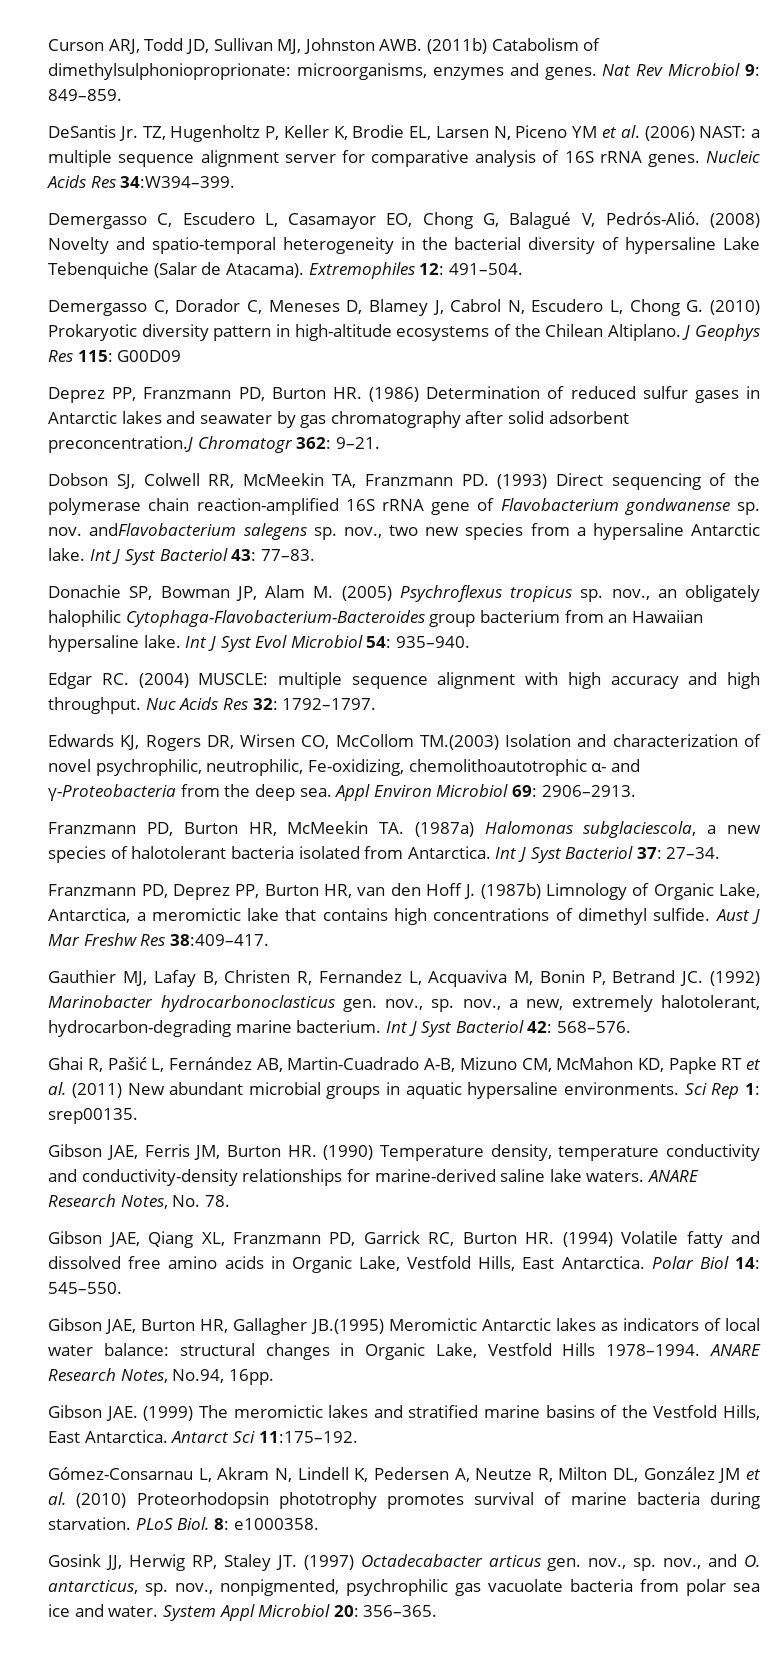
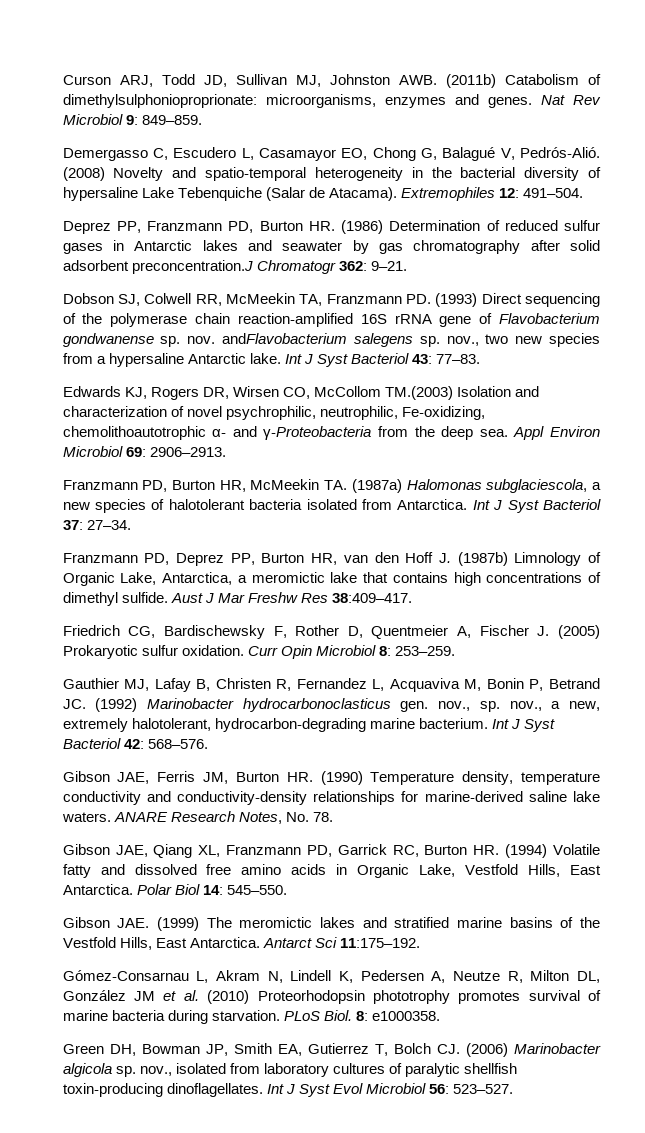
- DeSantis Jr. TZ, Hugenholtz P, Keller K, Brodie EL, Larsen N, Piceno YM et al. (2006) NAST: a multiple sequence alignment server for comparative analysis of 16S rRNA genes. Nucleic Acids Res 34:W394–399.
- Demergasso C, Dorador C, Meneses D, Blamey J, Cabrol N, Escudero L, Chong G. (2010) Prokaryotic diversity pattern in high-altitude ecosystems of the Chilean Altiplano. J Geophys Res 115: G00D09
- Donachie SP, Bowman JP, Alam M. (2005) Psychroflexus tropicus sp. nov., an obligately halophilic Cytophaga-Flavobacterium-Bacteroides group bacterium from an Hawaiian hypersaline lake. Int J Syst Evol Microbiol 54: 935–940.
- Edgar RC. (2004) MUSCLE: multiple sequence alignment with high accuracy and high throughput. Nuc Acids Res 32: 1792–1797.
+ Friedrich CG, Bardischewsky F, Rother D, Quentmeier A, Fischer J. (2005) Prokaryotic sulfur oxidation. Curr Opin Microbiol 8: 253–259.
- Ghai R, Pašić L, Fernández AB, Martin-Cuadrado A-B, Mizuno CM, McMahon KD, Papke RT et al. (2011) New abundant microbial groups in aquatic hypersaline environments. Sci Rep 1: srep00135.
- Gibson JAE, Burton HR, Gallagher JB.(1995) Meromictic Antarctic lakes as indicators of local water balance: structural changes in Organic Lake, Vestfold Hills 1978–1994. ANARE Research Notes, No.94, 16pp.
- Gosink JJ, Herwig RP, Staley JT. (1997) Octadecabacter articus gen. nov., sp. nov., and O. antarcticus, sp. nov., nonpigmented, psychrophilic gas vacuolate bacteria from polar sea ice and water. System Appl Microbiol 20: 356–365.
+ Green DH, Bowman JP, Smith EA, Gutierrez T, Bolch CJ. (2006) Marinobacter algicola sp. nov., isolated from laboratory cultures of paralytic shellfish toxin-producing dinoflagellates. Int J Syst Evol Microbiol 56: 523–527.

